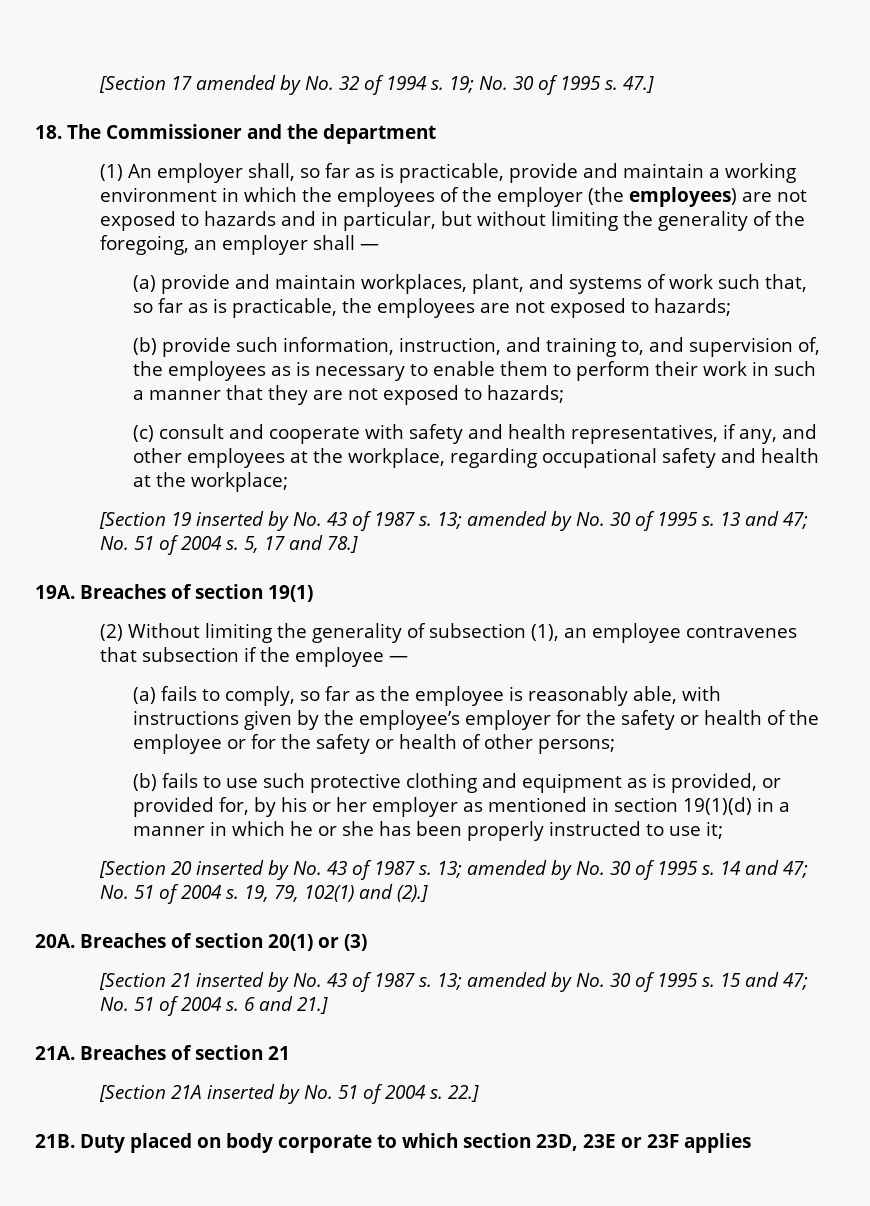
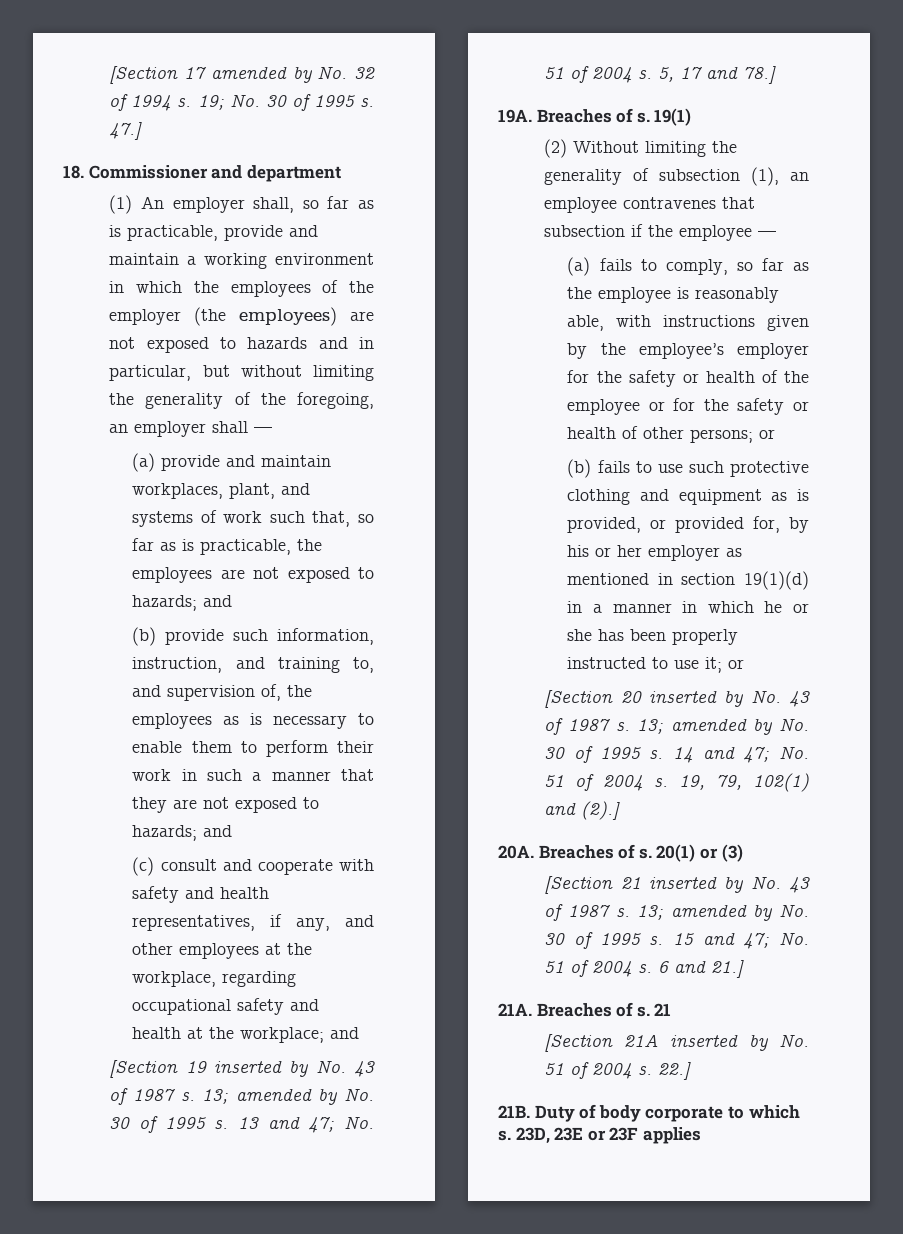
- 18. The Commissioner and the department
+ 18. Commissioner and department
- (a) provide and maintain workplaces, plant, and systems of work such that, so far as is practicable, the employees are not exposed to hazards;
+ (a) provide and maintain workplaces, plant, and systems of work such that, so far as is practicable, the employees are not exposed to hazards; and
- (b) provide such information, instruction, and training to, and supervision of, the employees as is necessary to enable them to perform their work in such a manner that they are not exposed to hazards;
+ (b) provide such information, instruction, and training to, and supervision of, the employees as is necessary to enable them to perform their work in such a manner that they are not exposed to hazards; and
- (c) consult and cooperate with safety and health representatives, if any, and other employees at the workplace, regarding occupational safety and health at the workplace;
+ (c) consult and cooperate with safety and health representatives, if any, and other employees at the workplace, regarding occupational safety and health at the workplace; and
- Breaches of section 19(1)
+ Breaches of s. 19(1)
- (a) fails to comply, so far as the employee is reasonably able, with instructions given by the employee’s employer for the safety or health of the employee or for the safety or health of other persons;
+ (a) fails to comply, so far as the employee is reasonably able, with instructions given by the employee’s employer for the safety or health of the employee or for the safety or health of other persons; or
- (b) fails to use such protective clothing and equipment as is provided, or provided for, by his or her employer as mentioned in section 19(1)(d) in a manner in which he or she has been properly instructed to use it;
+ (b) fails to use such protective clothing and equipment as is provided, or provided for, by his or her employer as mentioned in section 19(1)(d) in a manner in which he or she has been properly instructed to use it; or
- Breaches of section 20(1) or (3)
+ Breaches of s. 20(1) or (3)
- Breaches of section 21
+ Breaches of s. 21
- Duty placed on body corporate to which section 23D, 23E or 23F applies
+ Duty of body corporate to which s. 23D, 23E or 23F applies

